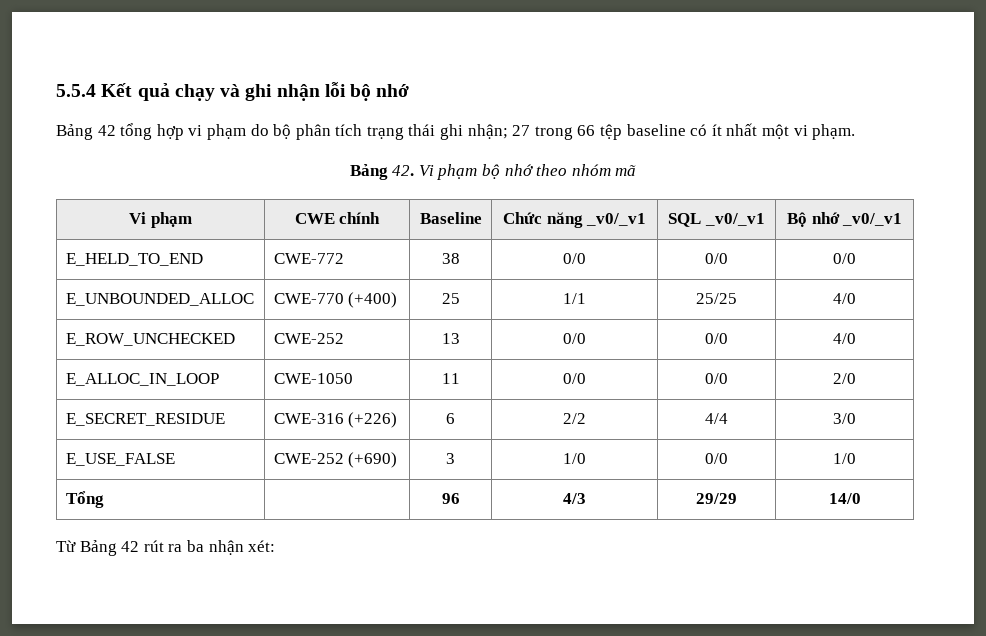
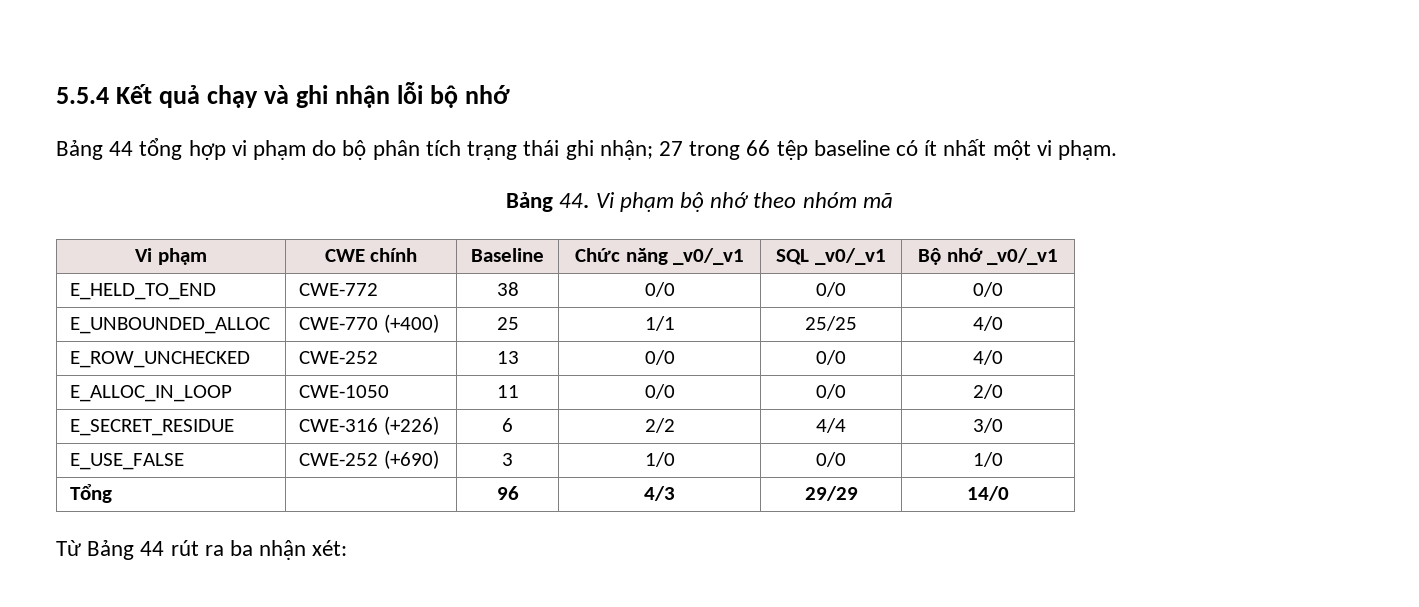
- Bảng 42 tổng hợp vi phạm do bộ phân tích trạng thái ghi nhận; 27 trong 66 tệp baseline có ít nhất một vi phạm.
+ Bảng 44 tổng hợp vi phạm do bộ phân tích trạng thái ghi nhận; 27 trong 66 tệp baseline có ít nhất một vi phạm.
- Bảng 42. Vi phạm bộ nhớ theo nhóm mã
+ Bảng 44. Vi phạm bộ nhớ theo nhóm mã
- Từ Bảng 42 rút ra ba nhận xét:
+ Từ Bảng 44 rút ra ba nhận xét:

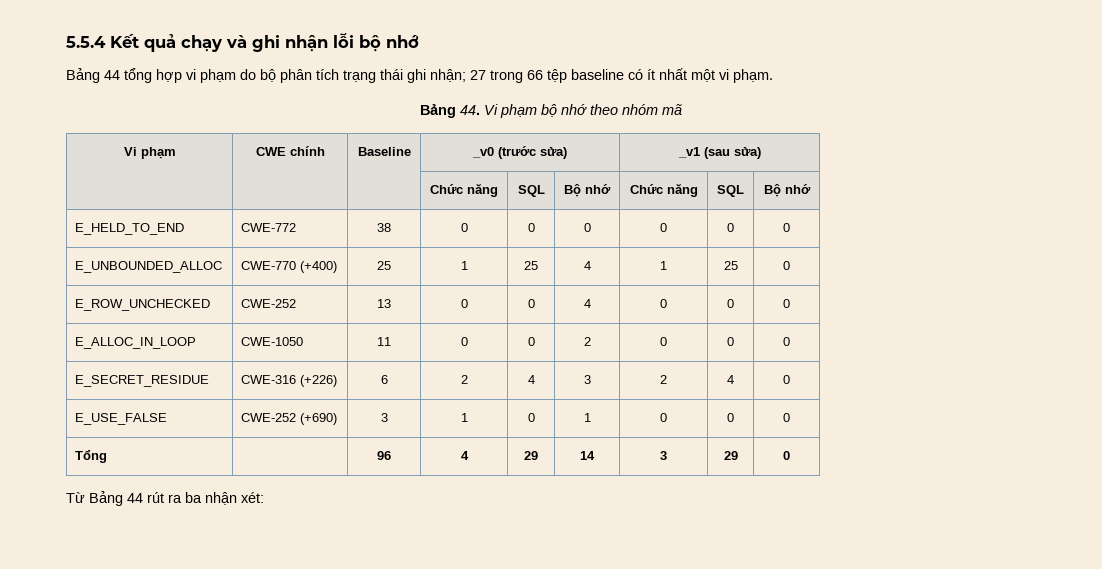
- Vi phạm | CWE chính | Baseline | Chức năng _v0/_v1 | SQL _v0/_v1 | Bộ nhớ _v0/_v1
- E_HELD_TO_END | CWE-772 | 38 | 0/0 | 0/0 | 0/0
- E_UNBOUNDED_ALLOC | CWE-770 (+400) | 25 | 1/1 | 25/25 | 4/0
- E_ROW_UNCHECKED | CWE-252 | 13 | 0/0 | 0/0 | 4/0
- E_ALLOC_IN_LOOP | CWE-1050 | 11 | 0/0 | 0/0 | 2/0
- E_SECRET_RESIDUE | CWE-316 (+226) | 6 | 2/2 | 4/4 | 3/0
- E_USE_FALSE | CWE-252 (+690) | 3 | 1/0 | 0/0 | 1/0
- Tổng | | 96 | 4/3 | 29/29 | 14/0
+ Vi phạm | CWE chính | Baseline | _v0 (trước sửa) | _v1 (sau sửa)
+ | | | Chức năng | SQL | Bộ nhớ | Chức năng | SQL | Bộ nhớ
+ E_HELD_TO_END | CWE-772 | 38 | 0 | 0 | 0 | 0 | 0 | 0
+ E_UNBOUNDED_ALLOC | CWE-770 (+400) | 25 | 1 | 25 | 4 | 1 | 25 | 0
+ E_ROW_UNCHECKED | CWE-252 | 13 | 0 | 0 | 4 | 0 | 0 | 0
+ E_ALLOC_IN_LOOP | CWE-1050 | 11 | 0 | 0 | 2 | 0 | 0 | 0
+ E_SECRET_RESIDUE | CWE-316 (+226) | 6 | 2 | 4 | 3 | 2 | 4 | 0
+ E_USE_FALSE | CWE-252 (+690) | 3 | 1 | 0 | 1 | 0 | 0 | 0
+ Tổng | | 96 | 4 | 29 | 14 | 3 | 29 | 0

